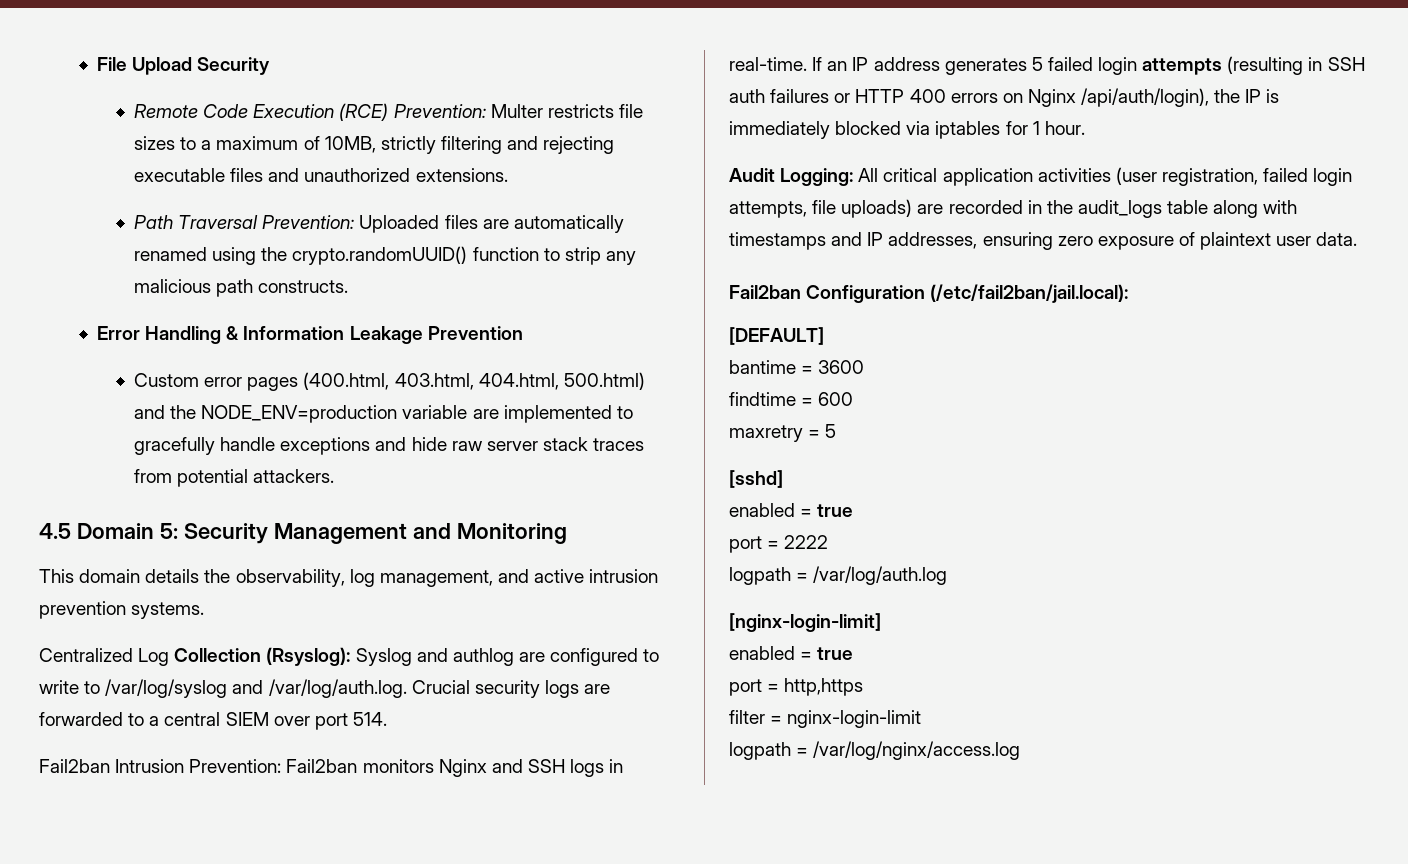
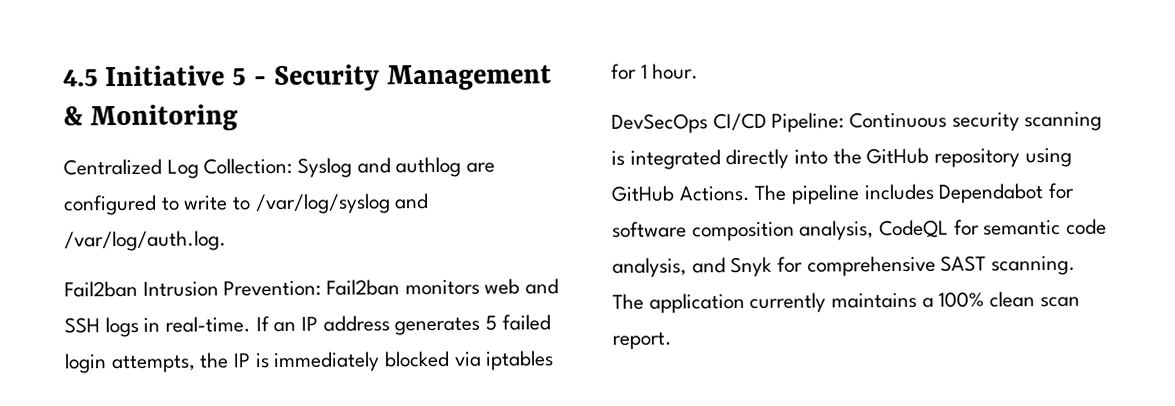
- File Upload Security
- Remote Code Execution (RCE) Prevention: Multer restricts file sizes to a maximum of 10MB, strictly filtering and rejecting executable files and unauthorized extensions.
- Path Traversal Prevention: Uploaded files are automatically renamed using the crypto.randomUUID() function to strip any malicious path constructs.
- Error Handling & Information Leakage Prevention
- Custom error pages (400.html, 403.html, 404.html, 500.html) and the NODE_ENV=production variable are implemented to gracefully handle exceptions and hide raw server stack traces from potential attackers.
- 4.5 Domain 5: Security Management and Monitoring
+ 4.5 Initiative 5 - Security Management & Monitoring
- This domain details the observability, log management, and active intrusion prevention systems.
- Centralized Log Collection (Rsyslog): Syslog and authlog are configured to write to /var/log/syslog and /var/log/auth.log. Crucial security logs are forwarded to a central SIEM over port 514.
+ Centralized Log Collection: Syslog and authlog are configured to write to /var/log/syslog and /var/log/auth.log.
- Fail2ban Intrusion Prevention: Fail2ban monitors Nginx and SSH logs in real-time.
+ Fail2ban Intrusion Prevention: Fail2ban monitors web and SSH logs in real-time.
- If an IP address generates 5 failed login attempts (resulting in SSH auth failures or HTTP 400 errors on Nginx /api/auth/login), the IP is immediately blocked via iptables for 1 hour.
+ If an IP address generates 5 failed login attempts, the IP is immediately blocked via iptables for 1 hour.
- Audit Logging: All critical application activities (user registration, failed login attempts, file uploads) are recorded in the audit_logs table along with timestamps and IP addresses, ensuring zero exposure of plaintext user data.
- Fail2ban Configuration (/etc/fail2ban/jail.local):
- [DEFAULT]
- bantime = 3600
- findtime = 600
- maxretry = 5
- [sshd]
- enabled = true
- port = 2222
- logpath = /var/log/auth.log
- [nginx-login-limit]
- enabled = true
- port = http,https
- filter = nginx-login-limit
- logpath = /var/log/nginx/access.log
+ DevSecOps CI/CD Pipeline: Continuous security scanning is integrated directly into the GitHub repository using GitHub Actions. The pipeline includes Dependabot for software composition analysis, CodeQL for semantic code analysis, and Snyk for comprehensive SAST scanning. The application currently maintains a 100% clean scan report.

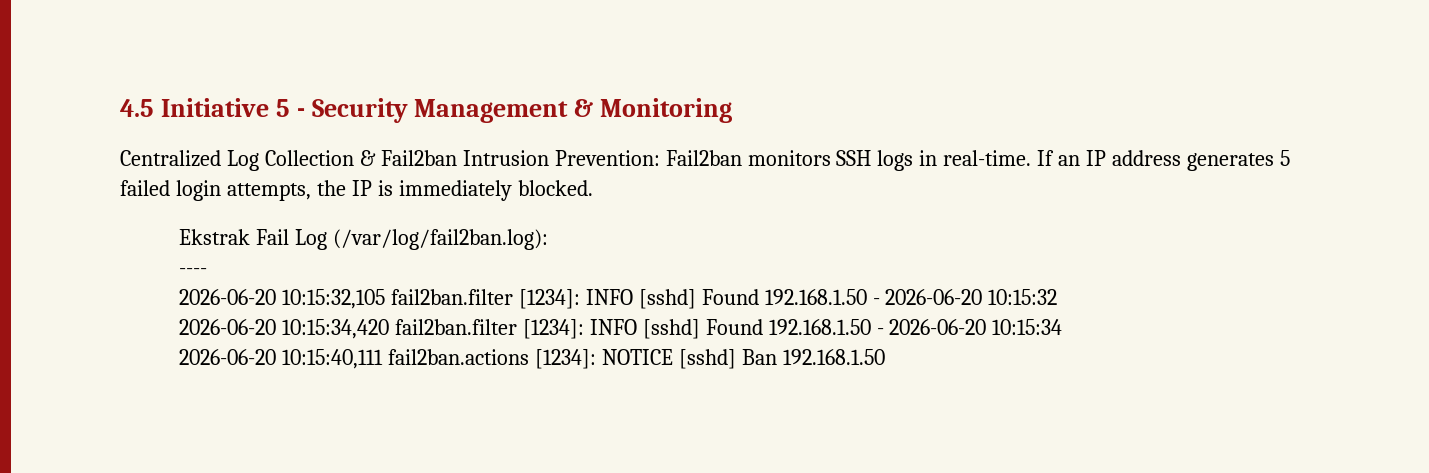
- Centralized Log Collection: Syslog and authlog are configured to write to /var/log/syslog and /var/log/auth.log.
- Fail2ban Intrusion Prevention: Fail2ban monitors web and SSH logs in real-time.
+ Centralized Log Collection & Fail2ban Intrusion Prevention: Fail2ban monitors SSH logs in real-time.
- If an IP address generates 5 failed login attempts, the IP is immediately blocked via iptables for 1 hour.
- DevSecOps CI/CD Pipeline: Continuous security scanning is integrated directly into the GitHub repository using GitHub Actions. The pipeline includes Dependabot for software composition analysis, CodeQL for semantic code analysis, and Snyk for comprehensive SAST scanning. The application currently maintains a 100% clean scan report.
+ If an IP address generates 5 failed login attempts, the IP is immediately blocked.
+ Ekstrak Fail Log (/var/log/fail2ban.log):
+ ----
+ 2026-06-20 10:15:32,105 fail2ban.filter [1234]: INFO [sshd] Found 192.168.1.50 - 2026-06-20 10:15:32
+ 2026-06-20 10:15:34,420 fail2ban.filter [1234]: INFO [sshd] Found 192.168.1.50 - 2026-06-20 10:15:34
+ 2026-06-20 10:15:40,111 fail2ban.actions [1234]: NOTICE [sshd] Ban 192.168.1.50

